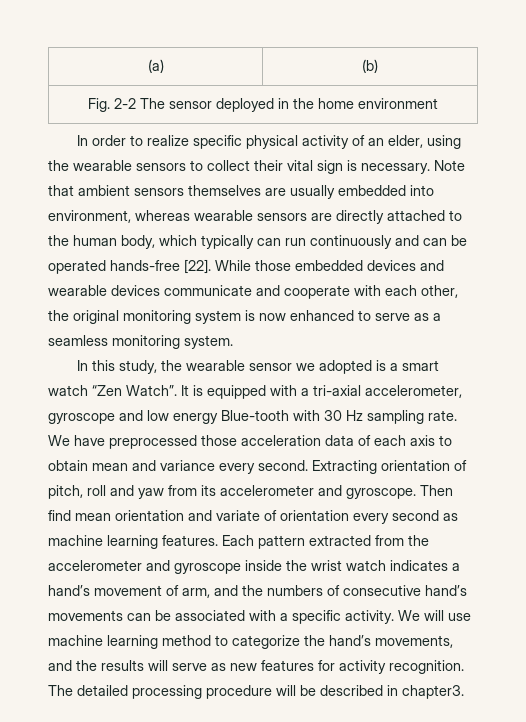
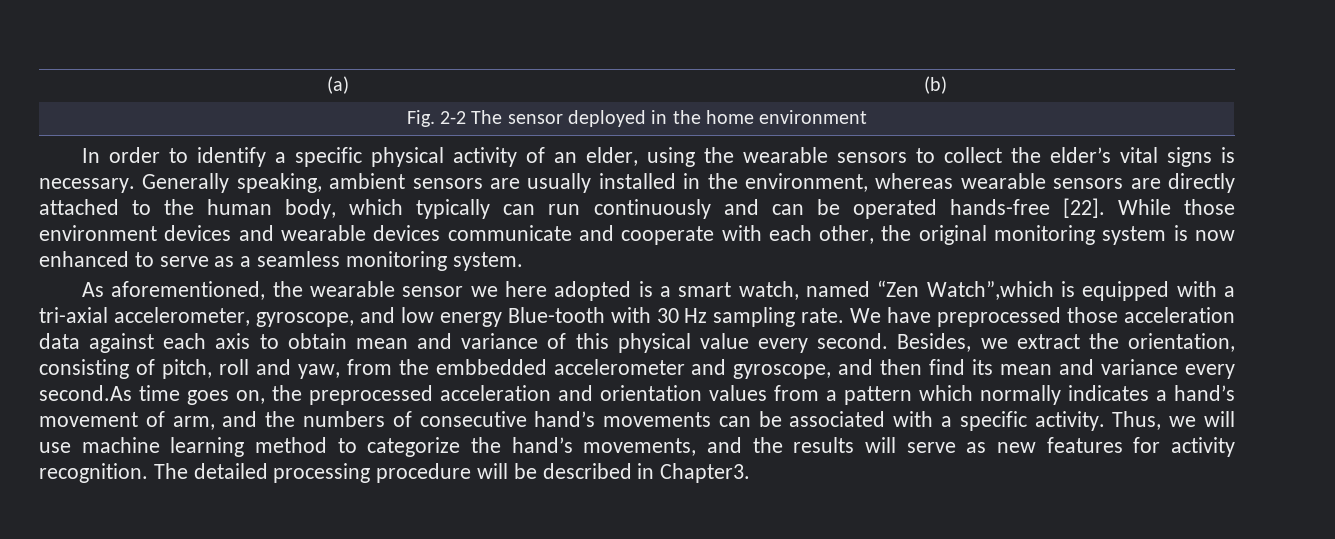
- In order to realize specific physical activity of an elder, using the wearable sensors to collect their vital sign is necessary. Note that ambient sensors themselves are usually embedded into environment, whereas wearable sensors are directly attached to the human body, which typically can run continuously and can be operated hands-free [22].
+ In order to identify a specific physical activity of an elder, using the wearable sensors to collect the elder’s vital signs is necessary. Generally speaking, ambient sensors are usually installed in the environment, whereas wearable sensors are directly attached to the human body, which typically can run continuously and can be operated hands-free [22].
- While those embedded devices and wearable devices communicate and cooperate with each other, the original monitoring system is now enhanced to serve as a seamless monitoring system.
+ While those environment devices and wearable devices communicate and cooperate with each other, the original monitoring system is now enhanced to serve as a seamless monitoring system.
- In this study, the wearable sensor we adopted is a smart watch “Zen Watch”. It is equipped with a tri-axial accelerometer, gyroscope and low energy Blue-tooth with 30 Hz sampling rate.
+ As aforementioned, the wearable sensor we here adopted is a smart watch, named “Zen Watch”,which is equipped with a tri-axial accelerometer, gyroscope, and low energy Blue-tooth with 30 Hz sampling rate.
- We have preprocessed those acceleration data of each axis to obtain mean and variance every second. Extracting orientation of pitch, roll and yaw from its accelerometer and gyroscope. Then find mean orientation and variate of orientation every second as machine learning features. Each pattern extracted from the accelerometer and gyroscope inside the wrist watch indicates a hand’s movement of arm, and the numbers of consecutive hand’s movements can be associated with a specific activity.
+ We have preprocessed those acceleration data against each axis to obtain mean and variance of this physical value every second. Besides, we extract the orientation, consisting of pitch, roll and yaw, from the embbedded accelerometer and gyroscope, and then find its mean and variance every second.As time goes on, the preprocessed acceleration and orientation values from a pattern which normally indicates a hand’s movement of arm, and the numbers of consecutive hand’s movements can be associated with a specific activity.
- We will use machine learning method to categorize the hand’s movements, and the results will serve as new features for activity recognition.
+ Thus, we will use machine learning method to categorize the hand’s movements, and the results will serve as new features for activity recognition.
- The detailed processing procedure will be described in chapter3.
+ The detailed processing procedure will be described in Chapter3.

